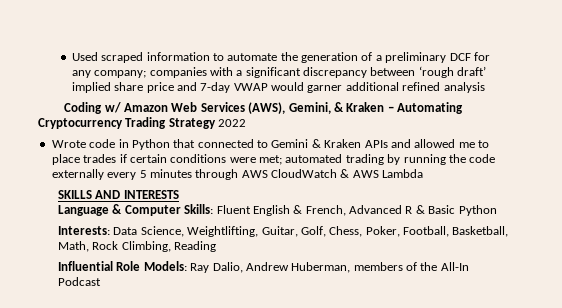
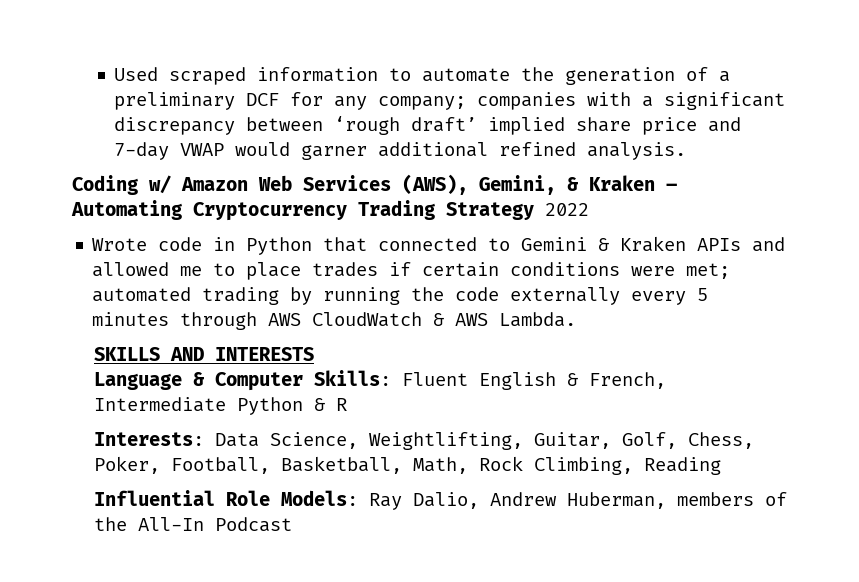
- Used scraped information to automate the generation of a preliminary DCF for any company; companies with a significant discrepancy between ‘rough draft’ implied share price and 7-day VWAP would garner additional refined analysis
+ Used scraped information to automate the generation of a preliminary DCF for any company; companies with a significant discrepancy between ‘rough draft’ implied share price and 7-day VWAP would garner additional refined analysis.
- Wrote code in Python that connected to Gemini & Kraken APIs and allowed me to place trades if certain conditions were met; automated trading by running the code externally every 5 minutes through AWS CloudWatch & AWS Lambda
+ Wrote code in Python that connected to Gemini & Kraken APIs and allowed me to place trades if certain conditions were met; automated trading by running the code externally every 5 minutes through AWS CloudWatch & AWS Lambda.
- Language & Computer Skills: Fluent English & French, Advanced R & Basic Python
+ Language & Computer Skills: Fluent English & French, Intermediate Python & R

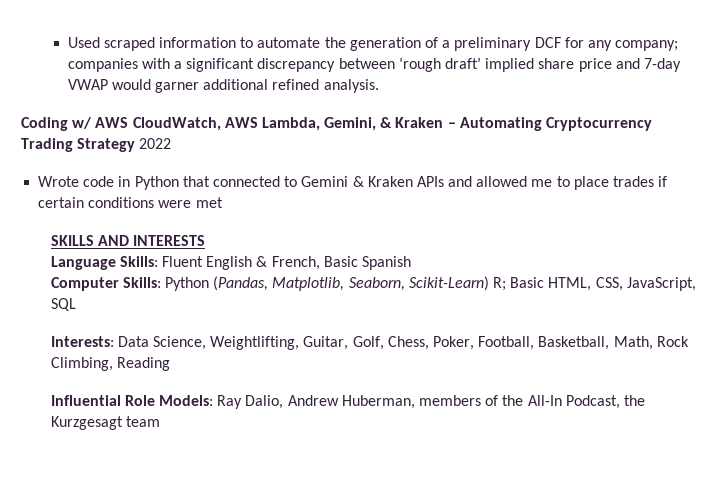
- Coding w/ Amazon Web Services (AWS), Gemini, & Kraken – Automating Cryptocurrency Trading Strategy 2022
+ Coding w/ AWS CloudWatch, AWS Lambda, Gemini, & Kraken – Automating Cryptocurrency Trading Strategy 2022
- Wrote code in Python that connected to Gemini & Kraken APIs and allowed me to place trades if certain conditions were met; automated trading by running the code externally every 5 minutes through AWS CloudWatch & AWS Lambda.
+ Wrote code in Python that connected to Gemini & Kraken APIs and allowed me to place trades if certain conditions were met
- Language & Computer Skills: Fluent English & French, Intermediate Python & R
+ Language Skills: Fluent English & French, Basic Spanish
+ Computer Skills: Python (Pandas, Matplotlib, Seaborn, Scikit-Learn) R; Basic HTML, CSS, JavaScript, SQL
- Influential Role Models: Ray Dalio, Andrew Huberman, members of the All-In Podcast
+ Influential Role Models: Ray Dalio, Andrew Huberman, members of the All-In Podcast, the Kurzgesagt team

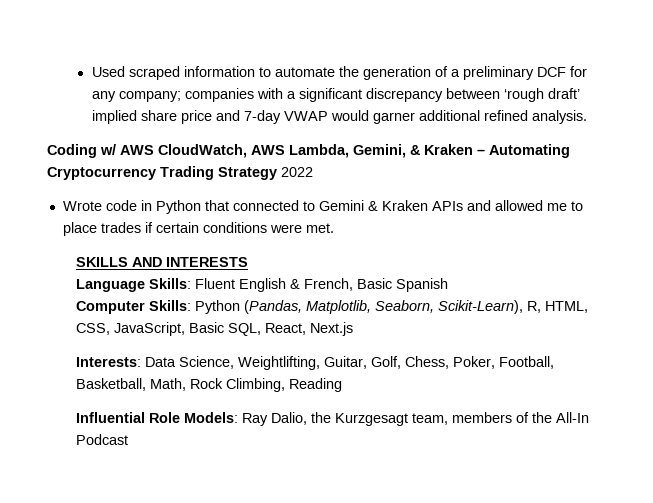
- Wrote code in Python that connected to Gemini & Kraken APIs and allowed me to place trades if certain conditions were met
+ Wrote code in Python that connected to Gemini & Kraken APIs and allowed me to place trades if certain conditions were met.
- Computer Skills: Python (Pandas, Matplotlib, Seaborn, Scikit-Learn) R; Basic HTML, CSS, JavaScript, SQL
+ Computer Skills: Python (Pandas, Matplotlib, Seaborn, Scikit-Learn), R, HTML, CSS, JavaScript, Basic SQL, React, Next.js
- Influential Role Models: Ray Dalio, Andrew Huberman, members of the All-In Podcast, the Kurzgesagt team
+ Influential Role Models: Ray Dalio, the Kurzgesagt team, members of the All-In Podcast

